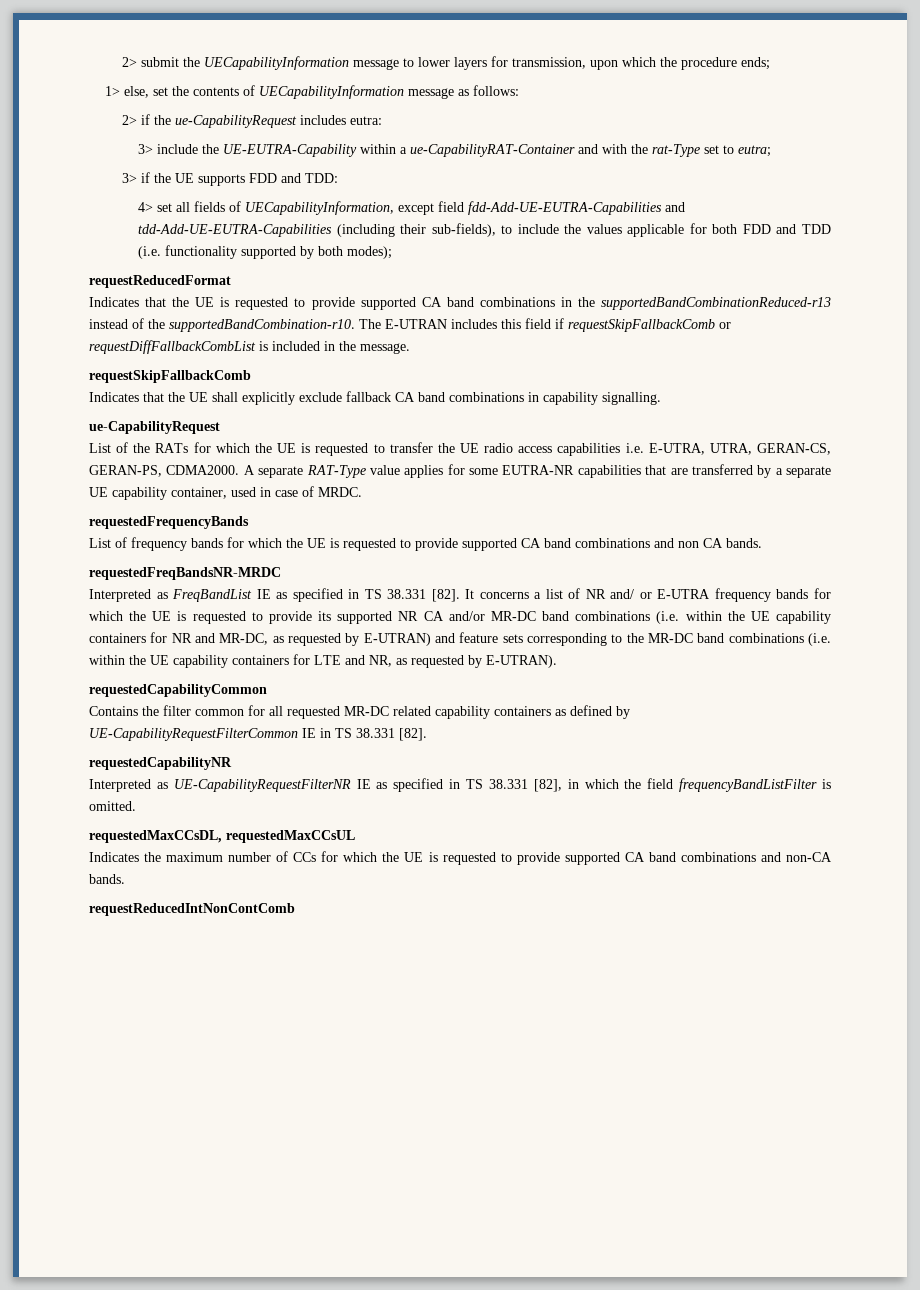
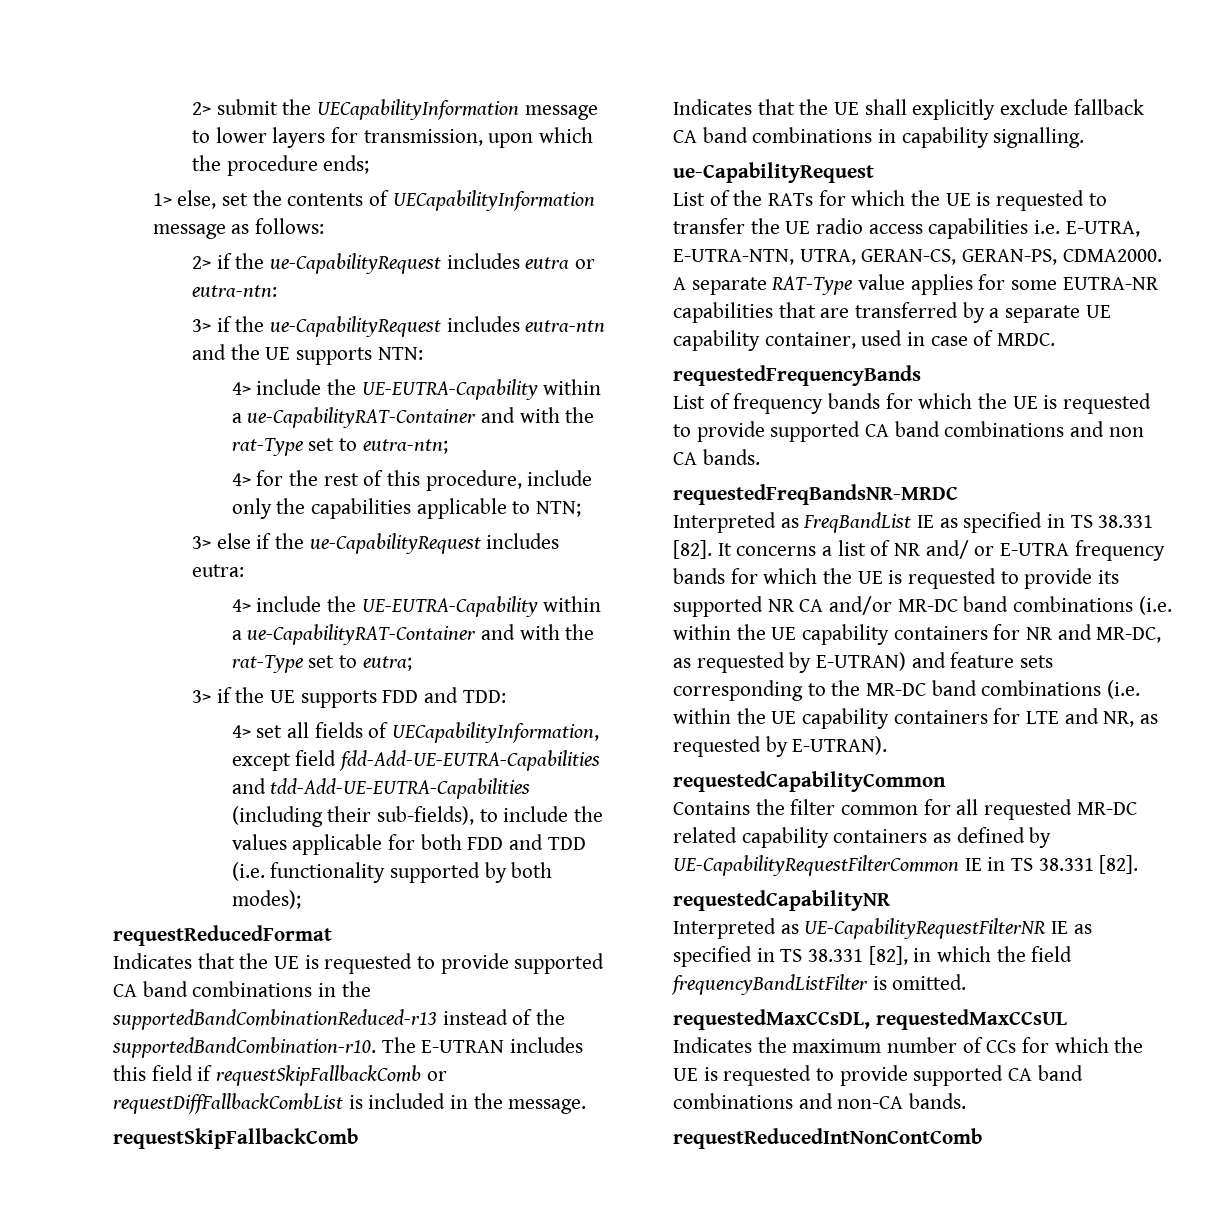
- 2> if the ue-CapabilityRequest includes eutra:
+ 2> if the ue-CapabilityRequest includes eutra or eutra-ntn:
+ 3> if the ue-CapabilityRequest includes eutra-ntn and the UE supports NTN:
+ 4> include the UE-EUTRA-Capability within a ue-CapabilityRAT-Container and with the rat-Type set to eutra-ntn;
+ 4> for the rest of this procedure, include only the capabilities applicable to NTN;
+ 3> else if the ue-CapabilityRequest includes eutra:
- 3> include the UE-EUTRA-Capability within a ue-CapabilityRAT-Container and with the rat-Type set to eutra;
+ 4> include the UE-EUTRA-Capability within a ue-CapabilityRAT-Container and with the rat-Type set to eutra;
- List of the RATs for which the UE is requested to transfer the UE radio access capabilities i.e. E-UTRA, UTRA, GERAN-CS, GERAN-PS, CDMA2000.
+ List of the RATs for which the UE is requested to transfer the UE radio access capabilities i.e. E-UTRA, E-UTRA-NTN, UTRA, GERAN-CS, GERAN-PS, CDMA2000.

